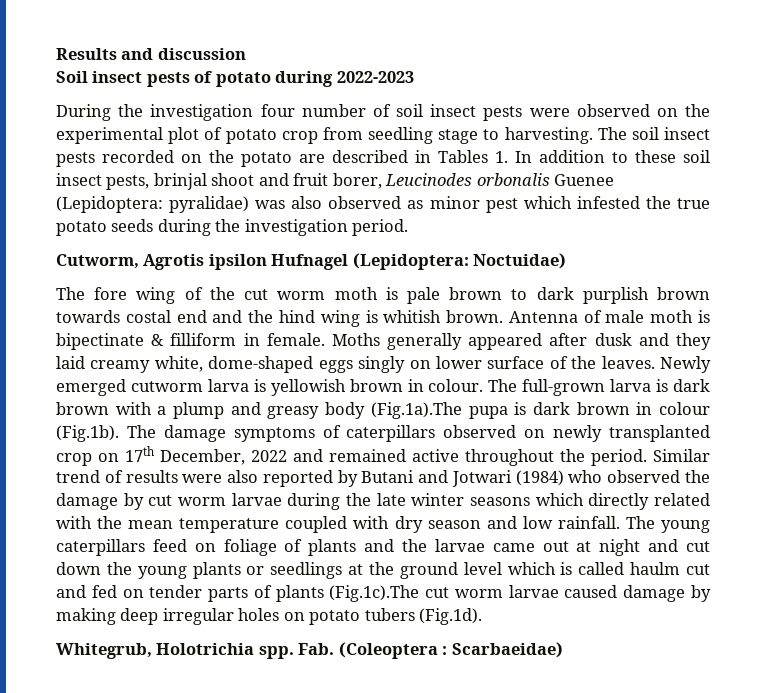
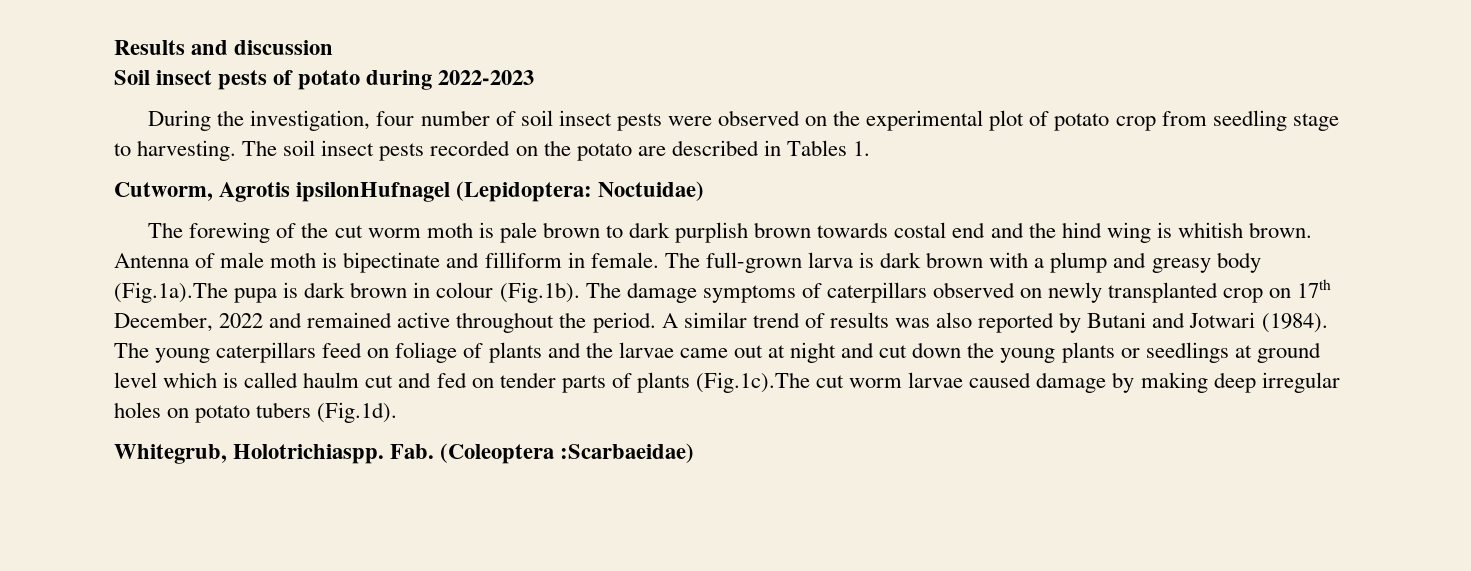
- During the investigation four number of soil insect pests were observed on the experimental plot of potato crop from seedling stage to harvesting.
+ During the investigation, four number of soil insect pests were observed on the experimental plot of potato crop from seedling stage to harvesting.
- The soil insect pests recorded on the potato are described in Tables 1. In addition to these soil insect pests, brinjal shoot and fruit borer, Leucinodes orbonalis Guenee (Lepidoptera: pyralidae) was also observed as minor pest which infested the true potato seeds during the investigation period.
+ The soil insect pests recorded on the potato are described in Tables 1.
- Cutworm, Agrotis ipsilon Hufnagel (Lepidoptera: Noctuidae)
+ Cutworm, Agrotis ipsilonHufnagel (Lepidoptera: Noctuidae)
- The fore wing of the cut worm moth is pale brown to dark purplish brown towards costal end and the hind wing is whitish brown.
+ The forewing of the cut worm moth is pale brown to dark purplish brown towards costal end and the hind wing is whitish brown.
- Antenna of male moth is bipectinate & filliform in female.
+ Antenna of male moth is bipectinate and filliform in female.
- Moths generally appeared after dusk and they laid creamy white, dome-shaped eggs singly on lower surface of the leaves. Newly emerged cutworm larva is yellowish brown in colour.
- Similar trend of results were also reported by Butani and Jotwari (1984) who observed the damage by cut worm larvae during the late winter seasons which directly related with the mean temperature coupled with dry season and low rainfall.
+ A similar trend of results was also reported by Butani and Jotwari (1984).
- The young caterpillars feed on foliage of plants and the larvae came out at night and cut down the young plants or seedlings at the ground level which is called haulm cut and fed on tender parts of plants (Fig.1c).The cut worm larvae caused damage by making deep irregular holes on potato tubers (Fig.1d).
+ The young caterpillars feed on foliage of plants and the larvae came out at night and cut down the young plants or seedlings at ground level which is called haulm cut and fed on tender parts of plants (Fig.1c).The cut worm larvae caused damage by making deep irregular holes on potato tubers (Fig.1d).
- Whitegrub, Holotrichia spp. Fab. (Coleoptera : Scarbaeidae)
+ Whitegrub, Holotrichiaspp. Fab. (Coleoptera :Scarbaeidae)

